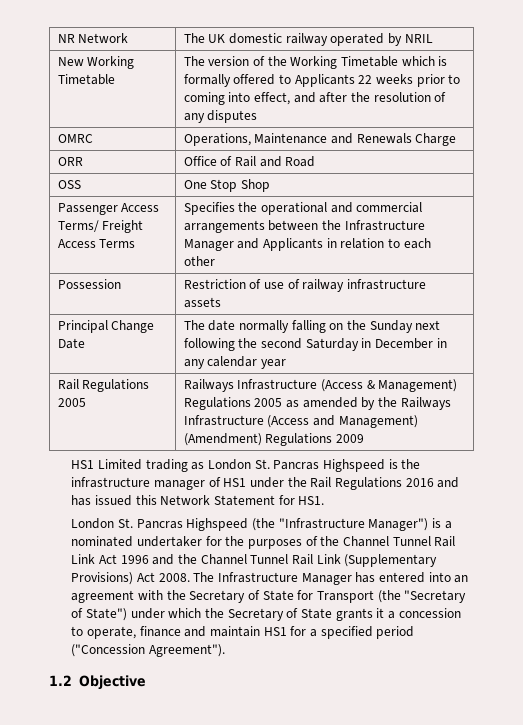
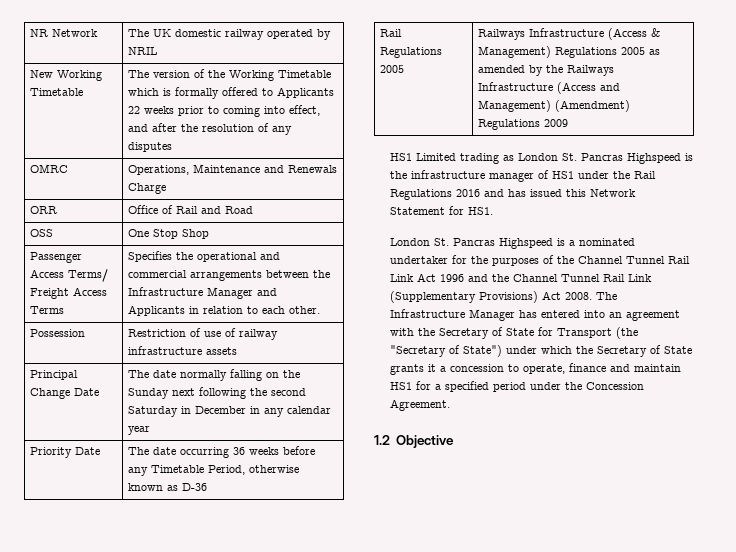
- Passenger Access Terms/ Freight Access Terms | Specifies the operational and commercial arrangements between the Infrastructure Manager and Applicants in relation to each other
+ Passenger Access Terms/ Freight Access Terms | Specifies the operational and commercial arrangements between the Infrastructure Manager and Applicants in relation to each other.
+ Priority Date | The date occurring 36 weeks before any Timetable Period, otherwise known as D-36
- London St. Pancras Highspeed (the "Infrastructure Manager") is a nominated undertaker for the purposes of the Channel Tunnel Rail Link Act 1996 and the Channel Tunnel Rail Link (Supplementary Provisions) Act 2008.
+ London St. Pancras Highspeed is a nominated undertaker for the purposes of the Channel Tunnel Rail Link Act 1996 and the Channel Tunnel Rail Link (Supplementary Provisions) Act 2008.
- The Infrastructure Manager has entered into an agreement with the Secretary of State for Transport (the "Secretary of State") under which the Secretary of State grants it a concession to operate, finance and maintain HS1 for a specified period ("Concession Agreement").
+ The Infrastructure Manager has entered into an agreement with the Secretary of State for Transport (the "Secretary of State") under which the Secretary of State grants it a concession to operate, finance and maintain HS1 for a specified period under the Concession Agreement.

